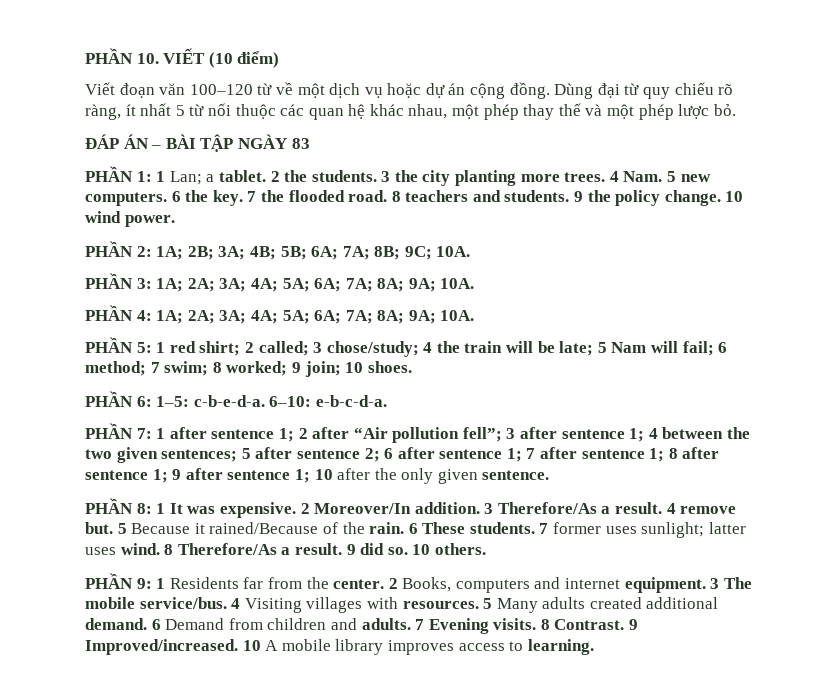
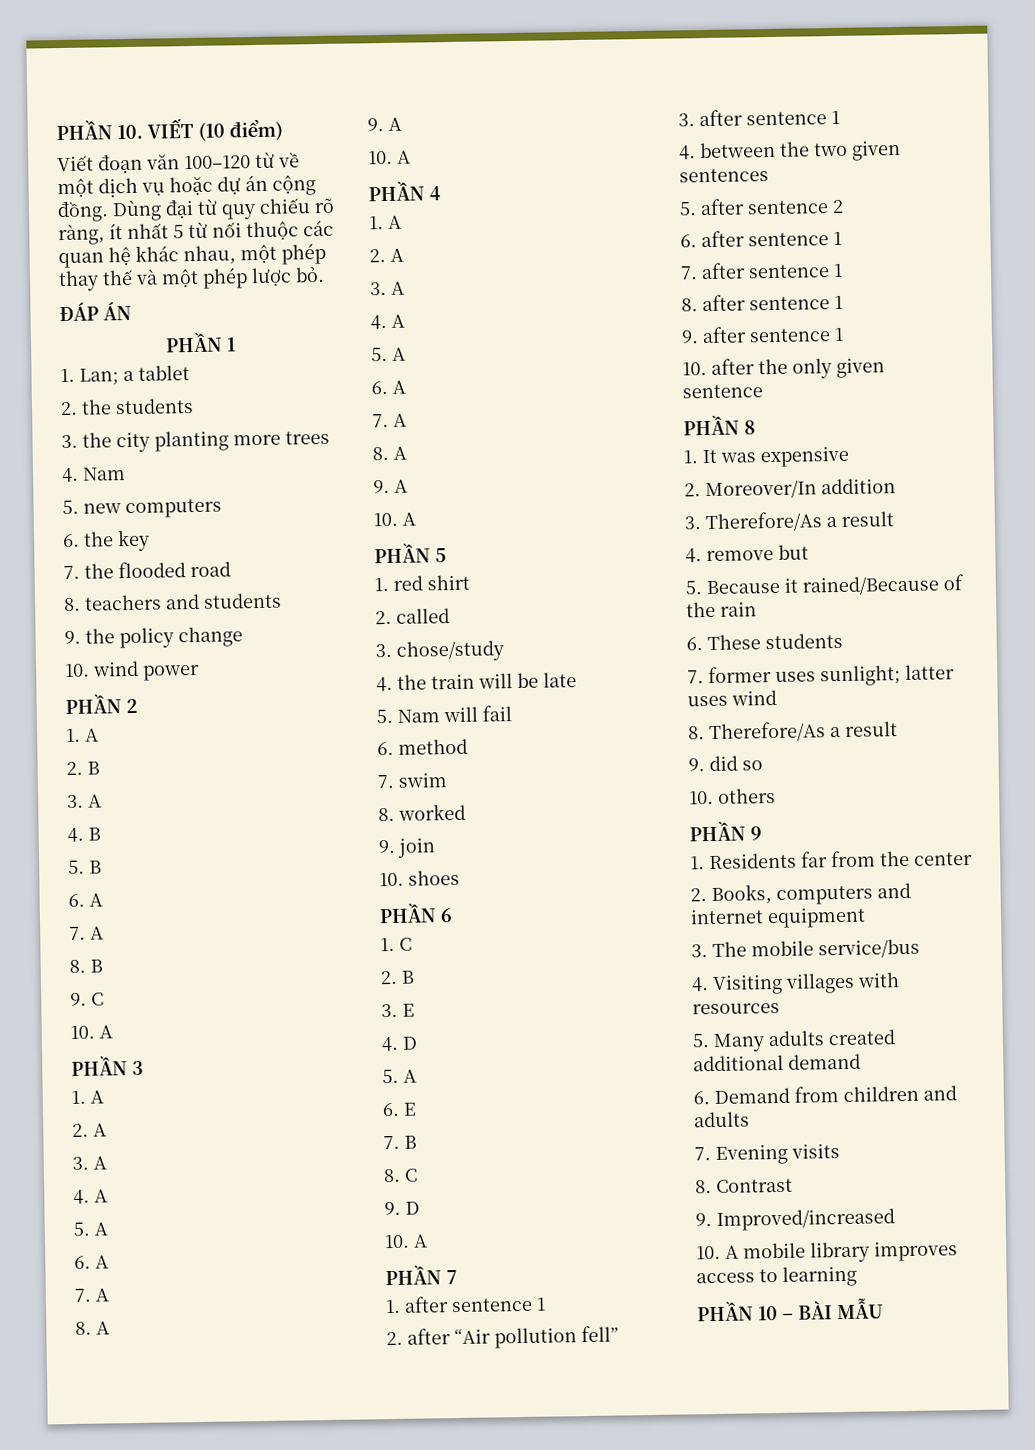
- ĐÁP ÁN – BÀI TẬP NGÀY 83
- PHẦN 1: 1 Lan; a tablet. 2 the students. 3 the city planting more trees. 4 Nam. 5 new computers. 6 the key. 7 the flooded road. 8 teachers and students. 9 the policy change. 10 wind power.
- PHẦN 2: 1A; 2B; 3A; 4B; 5B; 6A; 7A; 8B; 9C; 10A.
- PHẦN 3: 1A; 2A; 3A; 4A; 5A; 6A; 7A; 8A; 9A; 10A.
- PHẦN 4: 1A; 2A; 3A; 4A; 5A; 6A; 7A; 8A; 9A; 10A.
- PHẦN 5: 1 red shirt; 2 called; 3 chose/study; 4 the train will be late; 5 Nam will fail; 6 method; 7 swim; 8 worked; 9 join; 10 shoes.
- PHẦN 6: 1–5: c-b-e-d-a. 6–10: e-b-c-d-a.
- PHẦN 7: 1 after sentence 1; 2 after “Air pollution fell”; 3 after sentence 1; 4 between the two given sentences; 5 after sentence 2; 6 after sentence 1; 7 after sentence 1; 8 after sentence 1; 9 after sentence 1; 10 after the only given sentence.
- PHẦN 8: 1 It was expensive. 2 Moreover/In addition. 3 Therefore/As a result. 4 remove but. 5 Because it rained/Because of the rain. 6 These students. 7 former uses sunlight; latter uses wind. 8 Therefore/As a result. 9 did so. 10 others.
- PHẦN 9: 1 Residents far from the center. 2 Books, computers and internet equipment. 3 The mobile service/bus. 4 Visiting villages with resources. 5 Many adults created additional demand. 6 Demand from children and adults. 7 Evening visits. 8 Contrast. 9 Improved/increased. 10 A mobile library improves access to learning.
+ ĐÁP ÁN
+ PHẦN 1
+ 1. Lan; a tablet
+ 2. the students
+ 3. the city planting more trees
+ 4. Nam
+ 5. new computers
+ 6. the key
+ 7. the flooded road
+ 8. teachers and students
+ 9. the policy change
+ 10. wind power
+ PHẦN 2
+ 1. A
+ 2. B
+ 3. A
+ 4. B
+ 5. B
+ 6. A
+ 7. A
+ 8. B
+ 9. C
+ 10. A
+ PHẦN 3
+ 1. A
+ 2. A
+ 3. A
+ 4. A
+ 5. A
+ 6. A
+ 7. A
+ 8. A
+ 9. A
+ 10. A
+ PHẦN 4
+ 1. A
+ 2. A
+ 3. A
+ 4. A
+ 5. A
+ 6. A
+ 7. A
+ 8. A
+ 9. A
+ 10. A
+ PHẦN 5
+ 1. red shirt
+ 2. called
+ 3. chose/study
+ 4. the train will be late
+ 5. Nam will fail
+ 6. method
+ 7. swim
+ 8. worked
+ 9. join
+ 10. shoes
+ PHẦN 6
+ 1. C
+ 2. B
+ 3. E
+ 4. D
+ 5. A
+ 6. E
+ 7. B
+ 8. C
+ 9. D
+ 10. A
+ PHẦN 7
+ 1. after sentence 1
+ 2. after “Air pollution fell”
+ 3. after sentence 1
+ 4. between the two given sentences
+ 5. after sentence 2
+ 6. after sentence 1
+ 7. after sentence 1
+ 8. after sentence 1
+ 9. after sentence 1
+ 10. after the only given sentence
+ PHẦN 8
+ 1. It was expensive
+ 2. Moreover/In addition
+ 3. Therefore/As a result
+ 4. remove but
+ 5. Because it rained/Because of the rain
+ 6. These students
+ 7. former uses sunlight; latter uses wind
+ 8. Therefore/As a result
+ 9. did so
+ 10. others
+ PHẦN 9
+ 1. Residents far from the center
+ 2. Books, computers and internet equipment
+ 3. The mobile service/bus
+ 4. Visiting villages with resources
+ 5. Many adults created additional demand
+ 6. Demand from children and adults
+ 7. Evening visits
+ 8. Contrast
+ 9. Improved/increased
+ 10. A mobile library improves access to learning
+ PHẦN 10 – BÀI MẪU

